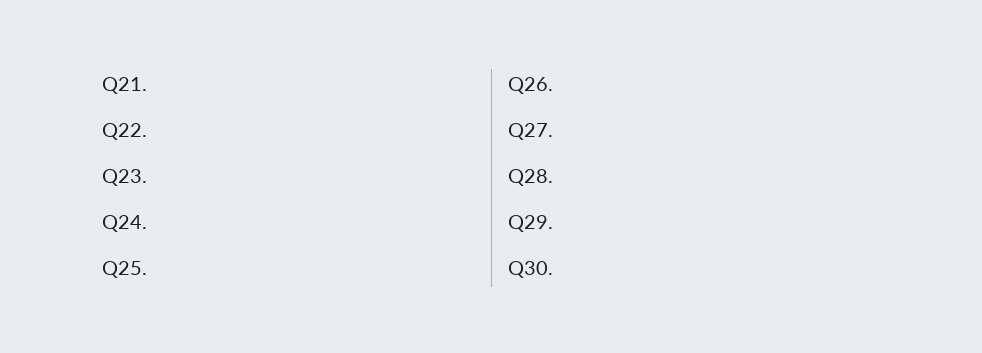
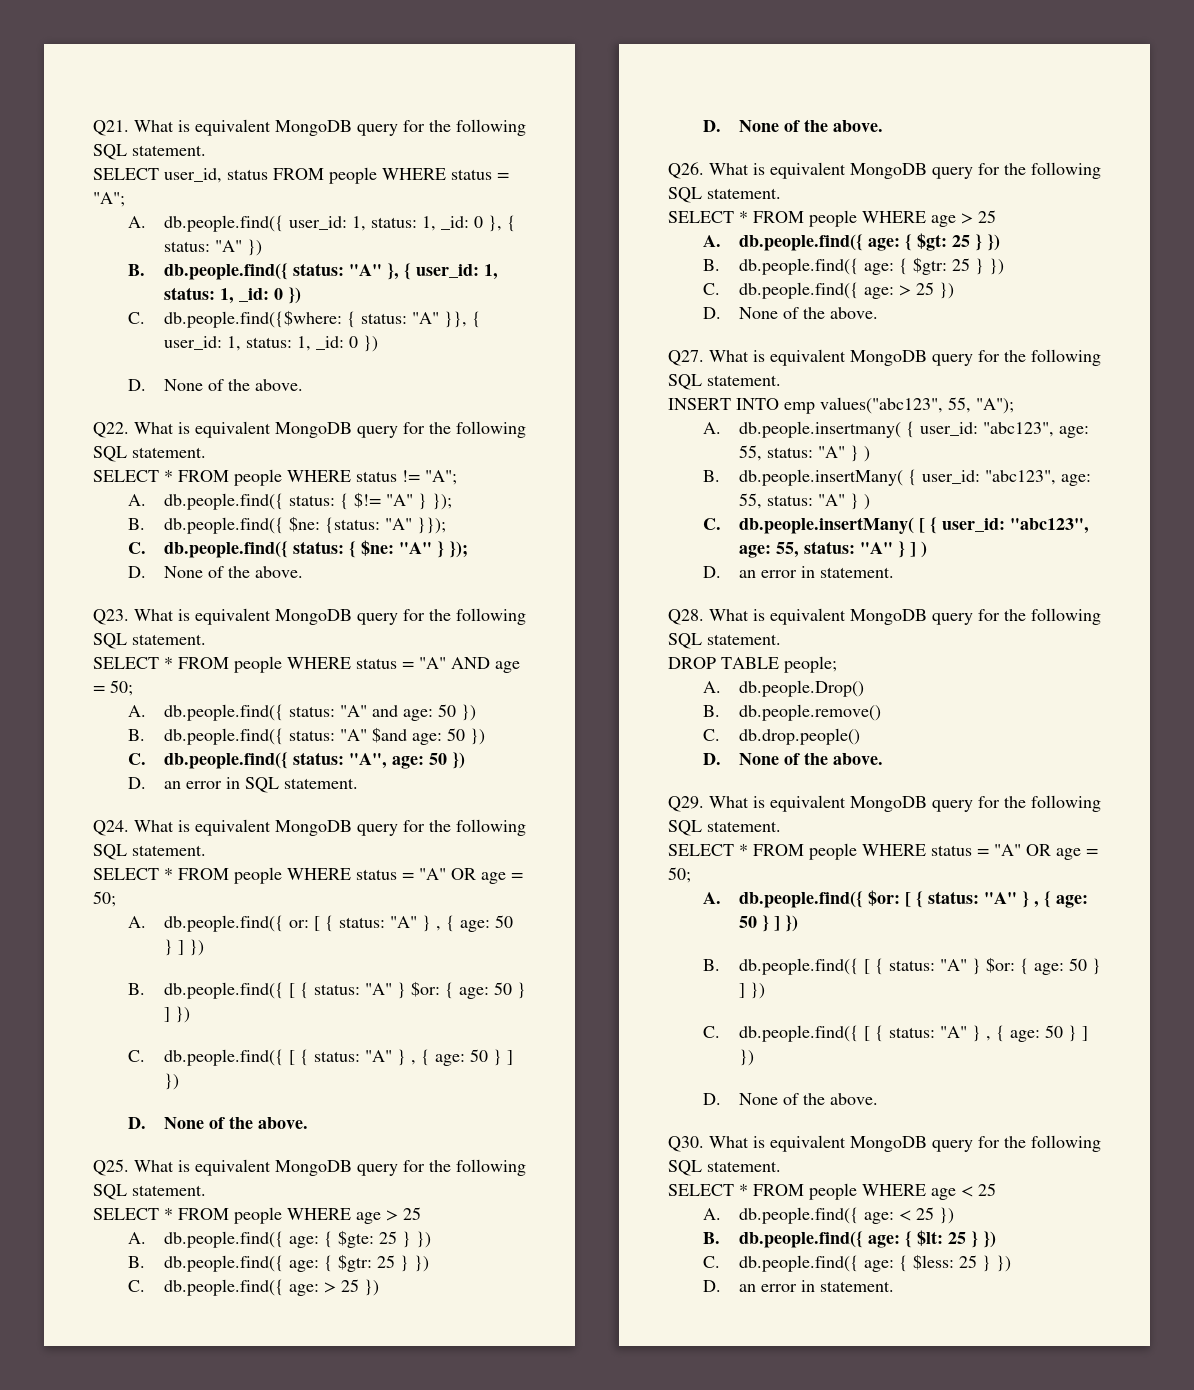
- Q21.
- Q22.
- Q23.
- Q24.
- Q25.
- Q26.
- Q27.
- Q28.
- Q29.
- Q30.
+ Q21. What is equivalent MongoDB query for the following SQL statement.
+ SELECT user_id, status FROM people WHERE status = "A";
+ A. db.people.find({ user_id: 1, status: 1, _id: 0 }, { status: "A" })
+ B. db.people.find({ status: "A" }, { user_id: 1, status: 1, _id: 0 })
+ C. db.people.find({$where: { status: "A" }}, { user_id: 1, status: 1, _id: 0 })
+ D. None of the above.
+ Q22. What is equivalent MongoDB query for the following SQL statement.
+ SELECT * FROM people WHERE status != "A";
+ A. db.people.find({ status: { $!= "A" } });
+ B. db.people.find({ $ne: {status: "A" }});
+ C. db.people.find({ status: { $ne: "A" } });
+ D. None of the above.
+ Q23. What is equivalent MongoDB query for the following SQL statement.
+ SELECT * FROM people WHERE status = "A" AND age = 50;
+ A. db.people.find({ status: "A" and age: 50 })
+ B. db.people.find({ status: "A" $and age: 50 })
+ C. db.people.find({ status: "A", age: 50 })
+ D. an error in SQL statement.
+ Q24. What is equivalent MongoDB query for the following SQL statement.
+ SELECT * FROM people WHERE status = "A" OR age = 50;
+ A. db.people.find({ or: [ { status: "A" } , { age: 50 } ] })
+ B. db.people.find({ [ { status: "A" } $or: { age: 50 } ] })
+ C. db.people.find({ [ { status: "A" } , { age: 50 } ] })
+ D. None of the above.
+ Q25. What is equivalent MongoDB query for the following SQL statement.
+ SELECT * FROM people WHERE age > 25
+ A. db.people.find({ age: { $gte: 25 } })
+ B. db.people.find({ age: { $gtr: 25 } })
+ C. db.people.find({ age: > 25 })
+ D. None of the above.
+ Q26. What is equivalent MongoDB query for the following SQL statement.
+ SELECT * FROM people WHERE age > 25
+ A. db.people.find({ age: { $gt: 25 } })
+ B. db.people.find({ age: { $gtr: 25 } })
+ C. db.people.find({ age: > 25 })
+ D. None of the above.
+ Q27. What is equivalent MongoDB query for the following SQL statement.
+ INSERT INTO emp values("abc123", 55, "A");
+ A. db.people.insertmany( { user_id: "abc123", age: 55, status: "A" } )
+ B. db.people.insertMany( { user_id: "abc123", age: 55, status: "A" } )
+ C. db.people.insertMany( [ { user_id: "abc123", age: 55, status: "A" } ] )
+ D. an error in statement.
+ Q28. What is equivalent MongoDB query for the following SQL statement.
+ DROP TABLE people;
+ A. db.people.Drop()
+ B. db.people.remove()
+ C. db.drop.people()
+ D. None of the above.
+ Q29. What is equivalent MongoDB query for the following SQL statement.
+ SELECT * FROM people WHERE status = "A" OR age = 50;
+ A. db.people.find({ $or: [ { status: "A" } , { age: 50 } ] })
+ B. db.people.find({ [ { status: "A" } $or: { age: 50 } ] })
+ C. db.people.find({ [ { status: "A" } , { age: 50 } ] })
+ D. None of the above.
+ Q30. What is equivalent MongoDB query for the following SQL statement.
+ SELECT * FROM people WHERE age < 25
+ A. db.people.find({ age: < 25 })
+ B. db.people.find({ age: { $lt: 25 } })
+ C. db.people.find({ age: { $less: 25 } })
+ D. an error in statement.

